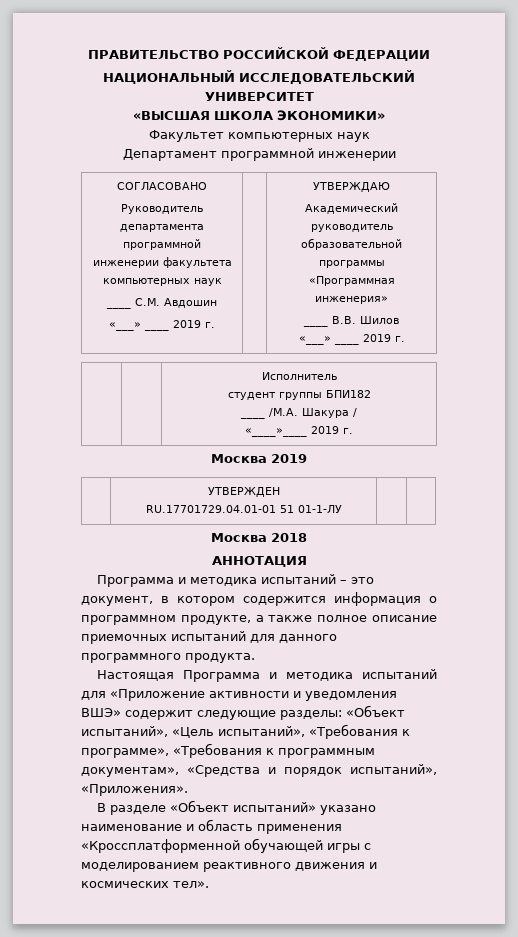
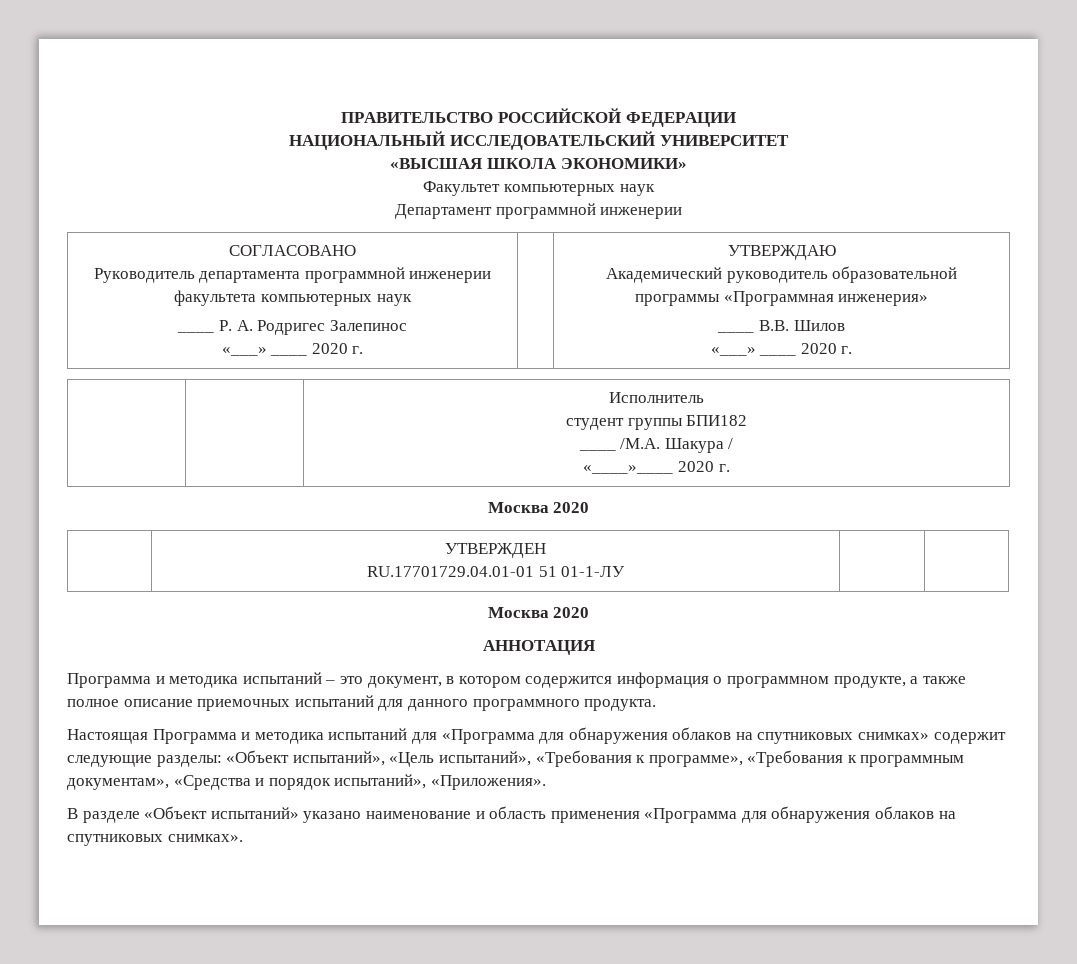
  СОГЛАСОВАНО
  Руководитель департамента программной инженерии факультета компьютерных наук
- ____ С.М. Авдошин
- «___» ____ 2019 г. | | УТВЕРЖДАЮ
+ ____ Р. А. Родригес Залепинос
+ «___» ____ 2020 г. | | УТВЕРЖДАЮ
  Академический руководитель образовательной программы «Программная инженерия»
  ____ В.В. Шилов
- «___» ____ 2019 г.
+ «___» ____ 2020 г.
  | | Исполнитель
  студент группы БПИ182
  ____ /М.А. Шакура /
- «____»____ 2019 г.
- Москва 2019
+ «____»____ 2020 г.
+ Москва 2020
  | УТВЕРЖДЕН
  RU.17701729.04.01-01 51 01-1-ЛУ | |
- Москва 2018
+ Москва 2020
- Настоящая Программа и методика испытаний для «Приложение активности и уведомления ВШЭ» содержит следующие разделы: «Объект испытаний», «Цель испытаний», «Требования к программе», «Требования к программным документам», «Средства и порядок испытаний», «Приложения».
+ Настоящая Программа и методика испытаний для «Программа для обнаружения облаков на спутниковых снимках» содержит следующие разделы: «Объект испытаний», «Цель испытаний», «Требования к программе», «Требования к программным документам», «Средства и порядок испытаний», «Приложения».
- В разделе «Объект испытаний» указано наименование и область применения «Кроссплатформенной обучающей игры с моделированием реактивного движения и космических тел».
+ В разделе «Объект испытаний» указано наименование и область применения «Программа для обнаружения облаков на спутниковых снимках».

